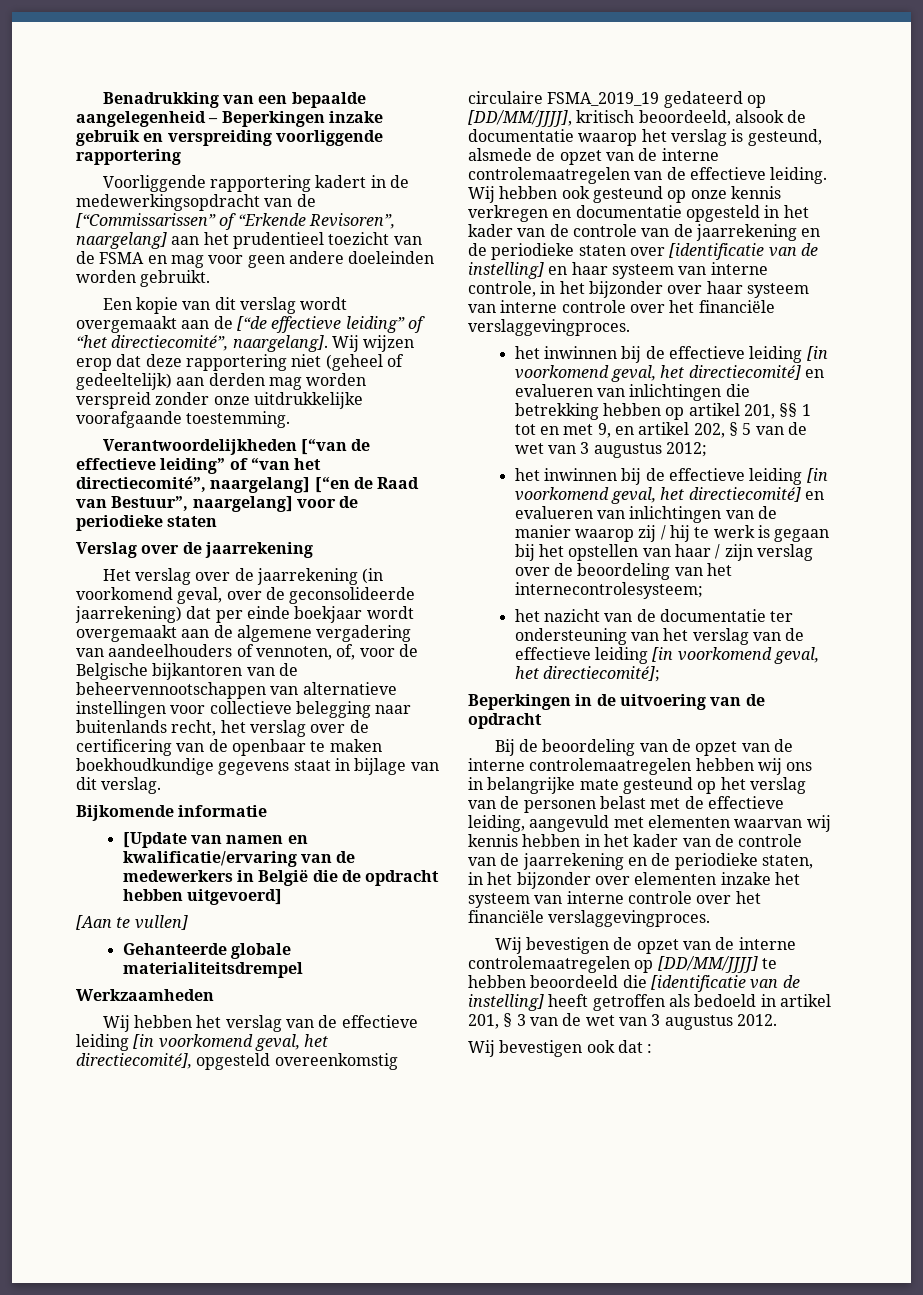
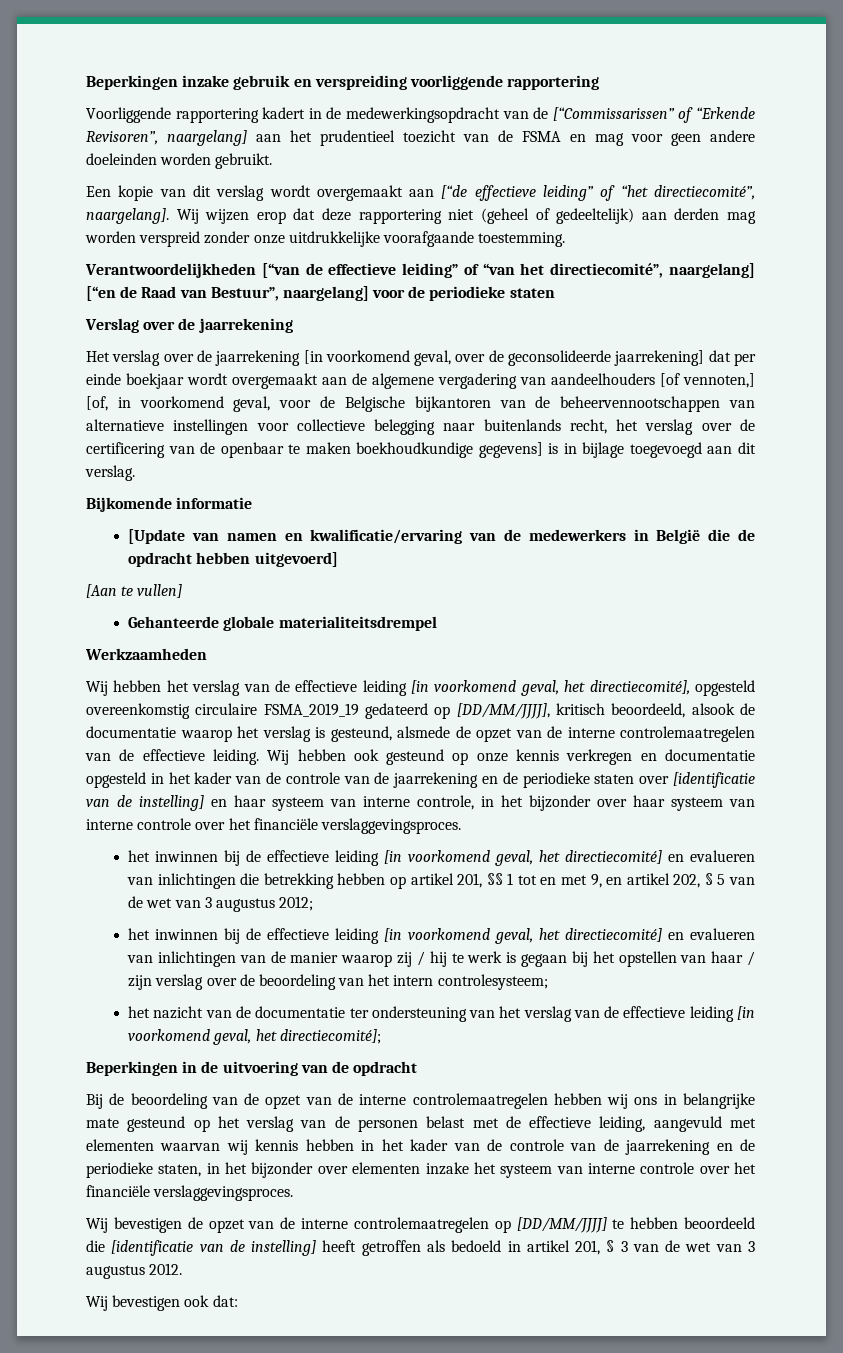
- Benadrukking van een bepaalde aangelegenheid – Beperkingen inzake gebruik en verspreiding voorliggende rapportering
+ Beperkingen inzake gebruik en verspreiding voorliggende rapportering
- Een kopie van dit verslag wordt overgemaakt aan de [“de effectieve leiding” of “het directiecomité”, naargelang].
+ Een kopie van dit verslag wordt overgemaakt aan [“de effectieve leiding” of “het directiecomité”, naargelang].
- Het verslag over de jaarrekening (in voorkomend geval, over de geconsolideerde jaarrekening) dat per einde boekjaar wordt overgemaakt aan de algemene vergadering van aandeelhouders of vennoten, of, voor de Belgische bijkantoren van de beheervennootschappen van alternatieve instellingen voor collectieve belegging naar buitenlands recht, het verslag over de certificering van de openbaar te maken boekhoudkundige gegevens staat in bijlage van dit verslag.
+ Het verslag over de jaarrekening [in voorkomend geval, over de geconsolideerde jaarrekening] dat per einde boekjaar wordt overgemaakt aan de algemene vergadering van aandeelhouders [of vennoten,] [of, in voorkomend geval, voor de Belgische bijkantoren van de beheervennootschappen van alternatieve instellingen voor collectieve belegging naar buitenlands recht, het verslag over de certificering van de openbaar te maken boekhoudkundige gegevens] is in bijlage toegevoegd aan dit verslag.
- Wij hebben ook gesteund op onze kennis verkregen en documentatie opgesteld in het kader van de controle van de jaarrekening en de periodieke staten over [identificatie van de instelling] en haar systeem van interne controle, in het bijzonder over haar systeem van interne controle over het financiële verslaggevingproces.
+ Wij hebben ook gesteund op onze kennis verkregen en documentatie opgesteld in het kader van de controle van de jaarrekening en de periodieke staten over [identificatie van de instelling] en haar systeem van interne controle, in het bijzonder over haar systeem van interne controle over het financiële verslaggevingsproces.
- het inwinnen bij de effectieve leiding [in voorkomend geval, het directiecomité] en evalueren van inlichtingen van de manier waarop zij / hij te werk is gegaan bij het opstellen van haar / zijn verslag over de beoordeling van het internecontrolesysteem;
+ het inwinnen bij de effectieve leiding [in voorkomend geval, het directiecomité] en evalueren van inlichtingen van de manier waarop zij / hij te werk is gegaan bij het opstellen van haar / zijn verslag over de beoordeling van het intern controlesysteem;
- Bij de beoordeling van de opzet van de interne controlemaatregelen hebben wij ons in belangrijke mate gesteund op het verslag van de personen belast met de effectieve leiding, aangevuld met elementen waarvan wij kennis hebben in het kader van de controle van de jaarrekening en de periodieke staten, in het bijzonder over elementen inzake het systeem van interne controle over het financiële verslaggevingproces.
+ Bij de beoordeling van de opzet van de interne controlemaatregelen hebben wij ons in belangrijke mate gesteund op het verslag van de personen belast met de effectieve leiding, aangevuld met elementen waarvan wij kennis hebben in het kader van de controle van de jaarrekening en de periodieke staten, in het bijzonder over elementen inzake het systeem van interne controle over het financiële verslaggevingsproces.
- Wij bevestigen ook dat :
+ Wij bevestigen ook dat:

